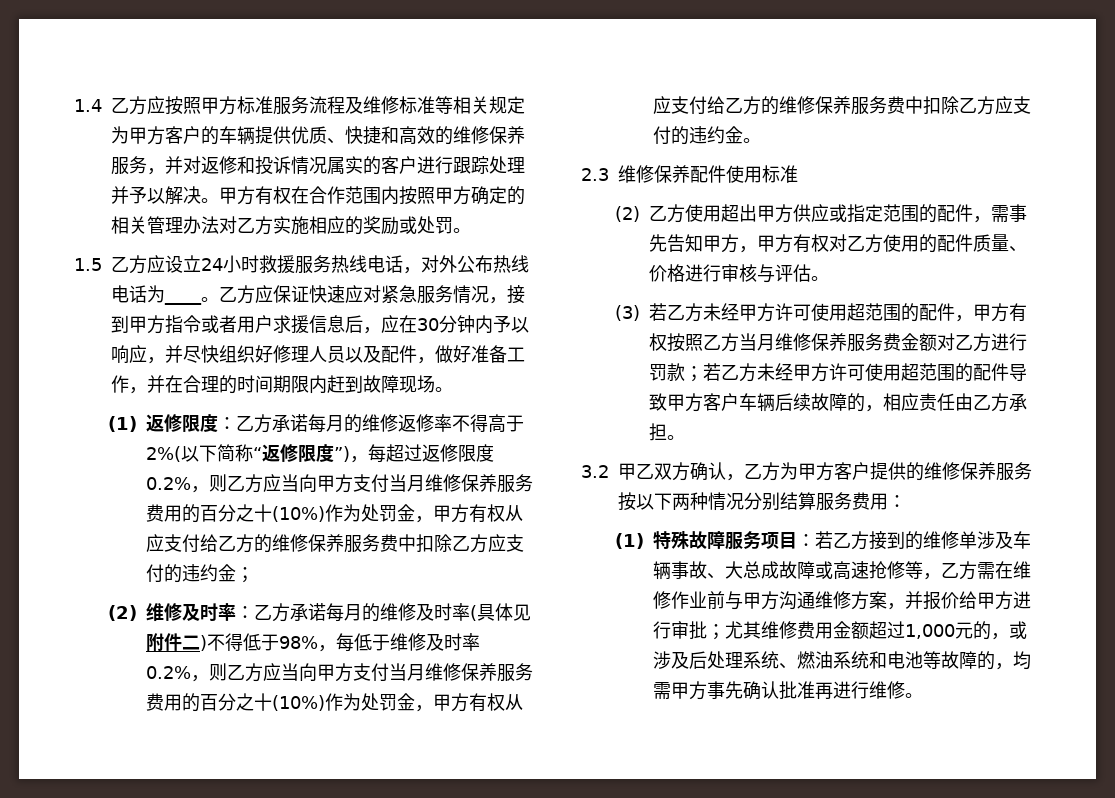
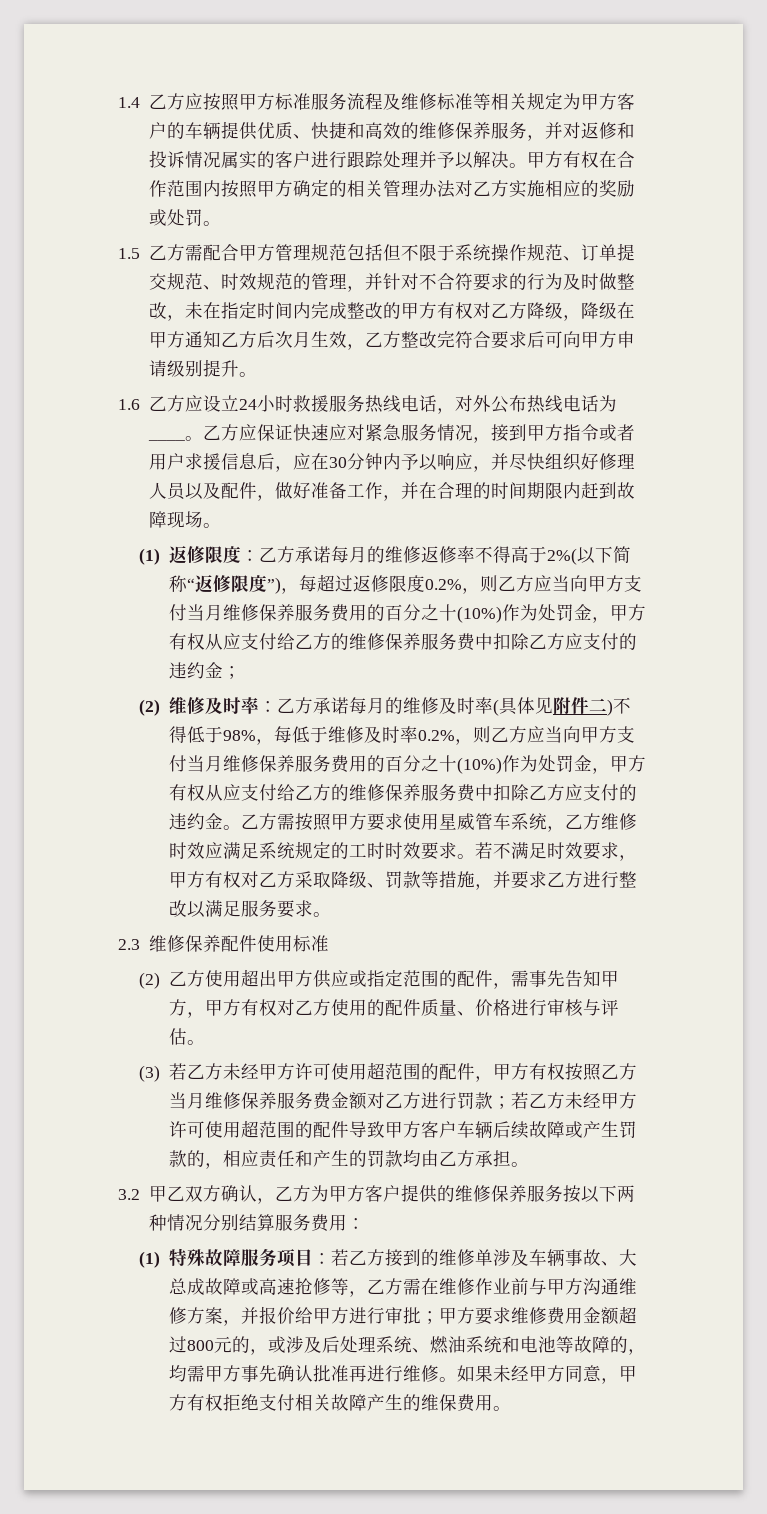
- 1.5乙方应设立24小时救援服务热线电话，对外公布热线电话为____。
+ 1.5乙方需配合甲方管理规范包括但不限于系统操作规范、订单提交规范、时效规范的管理，并针对不合符要求的行为及时做整改，未在指定时间内完成整改的甲方有权对乙方降级，降级在甲方通知乙方后次月生效，乙方整改完符合要求后可向甲方申请级别提升。
+ 1.6乙方应设立24小时救援服务热线电话，对外公布热线电话为____。
+ 乙方需按照甲方要求使用星威管车系统，乙方维修时效应满足系统规定的工时时效要求。若不满足时效要求，甲方有权对乙方采取降级、罚款等措施，并要求乙方进行整改以满足服务要求。
- (3)若乙方未经甲方许可使用超范围的配件，甲方有权按照乙方当月维修保养服务费金额对乙方进行罚款；若乙方未经甲方许可使用超范围的配件导致甲方客户车辆后续故障的，相应责任由乙方承担。
+ (3)若乙方未经甲方许可使用超范围的配件，甲方有权按照乙方当月维修保养服务费金额对乙方进行罚款；若乙方未经甲方许可使用超范围的配件导致甲方客户车辆后续故障或产生罚款的，相应责任和产生的罚款均由乙方承担。
- (1)特殊故障服务项目：若乙方接到的维修单涉及车辆事故、大总成故障或高速抢修等，乙方需在维修作业前与甲方沟通维修方案，并报价给甲方进行审批；尤其维修费用金额超过1,000元的，或涉及后处理系统、燃油系统和电池等故障的，均需甲方事先确认批准再进行维修。
+ (1)特殊故障服务项目：若乙方接到的维修单涉及车辆事故、大总成故障或高速抢修等，乙方需在维修作业前与甲方沟通维修方案，并报价给甲方进行审批；甲方要求维修费用金额超过800元的，或涉及后处理系统、燃油系统和电池等故障的，均需甲方事先确认批准再进行维修。
+ 如果未经甲方同意，甲方有权拒绝支付相关故障产生的维保费用。

